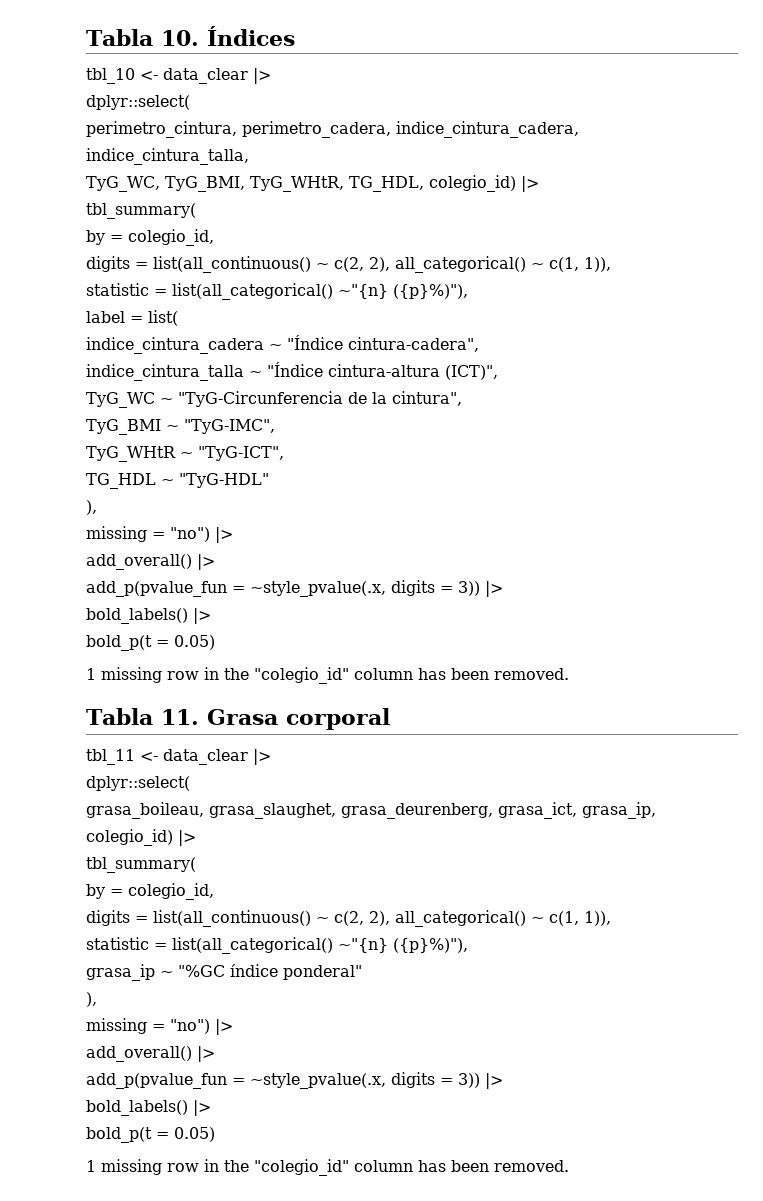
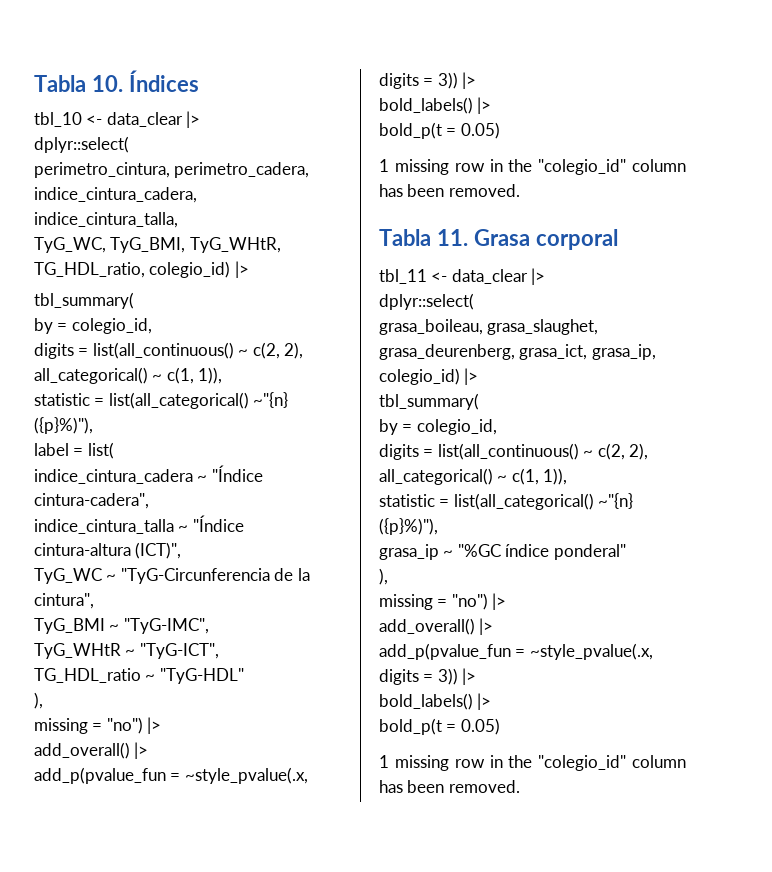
- TyG_WC, TyG_BMI, TyG_WHtR, TG_HDL, colegio_id) |>
+ TyG_WC, TyG_BMI, TyG_WHtR, TG_HDL_ratio, colegio_id) |>
- TG_HDL ~ "TyG-HDL"
+ TG_HDL_ratio ~ "TyG-HDL"

